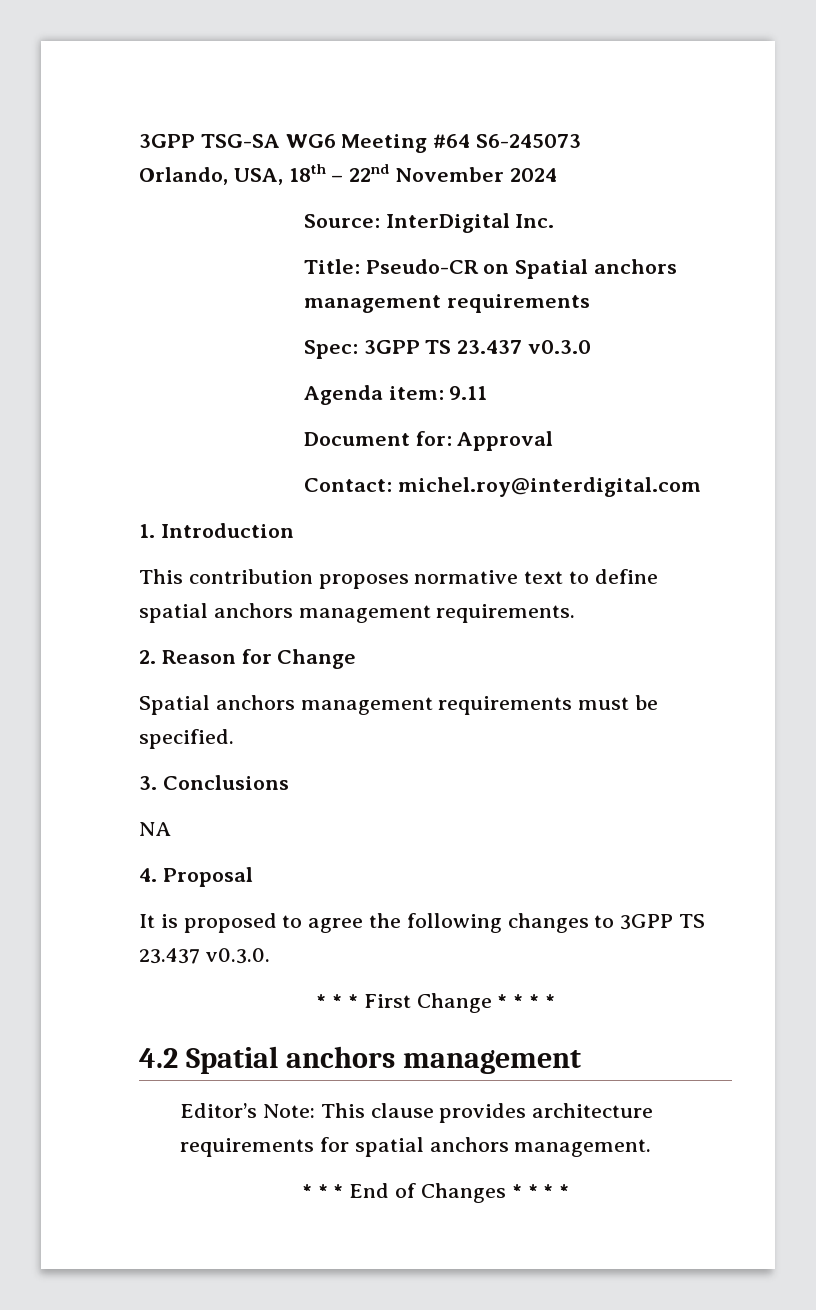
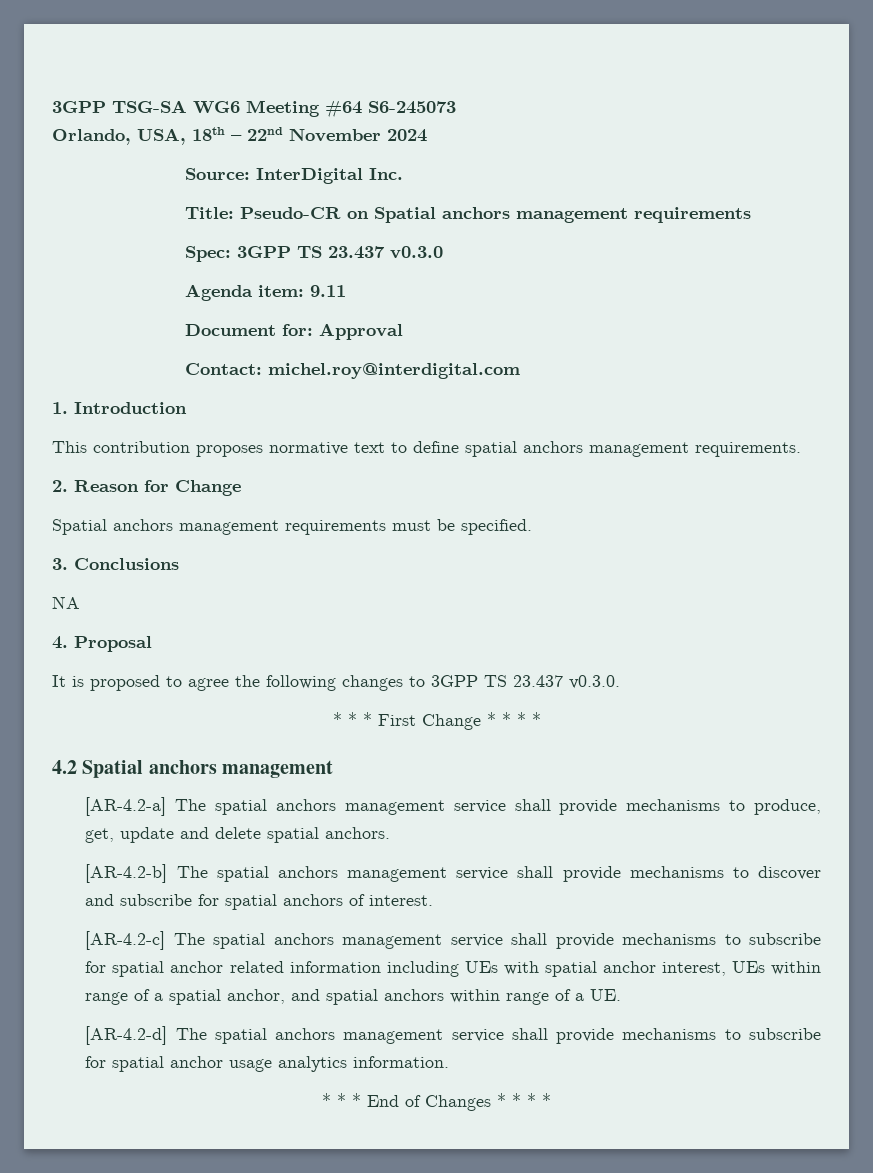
- Editor’s Note: This clause provides architecture requirements for spatial anchors management.
+ [AR-4.2-a] The spatial anchors management service shall provide mechanisms to produce, get, update and delete spatial anchors.
+ [AR-4.2-b] The spatial anchors management service shall provide mechanisms to discover and subscribe for spatial anchors of interest.
+ [AR-4.2-c] The spatial anchors management service shall provide mechanisms to subscribe for spatial anchor related information including UEs with spatial anchor interest, UEs within range of a spatial anchor, and spatial anchors within range of a UE.
+ [AR-4.2-d] The spatial anchors management service shall provide mechanisms to subscribe for spatial anchor usage analytics information.

